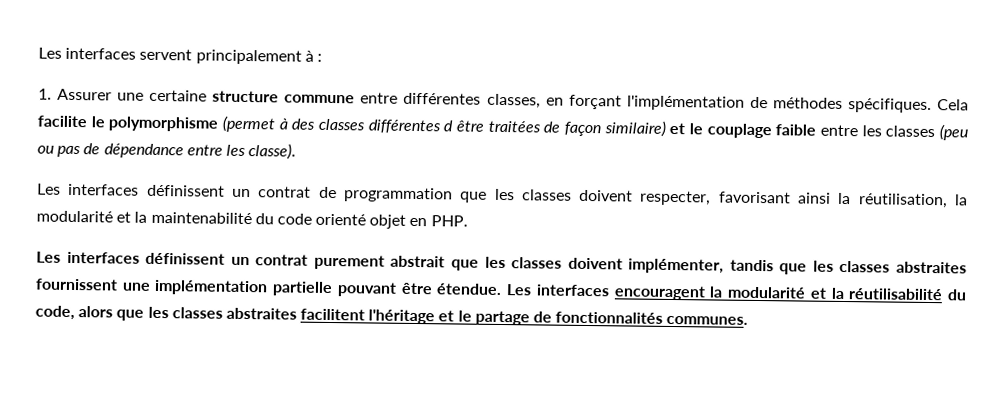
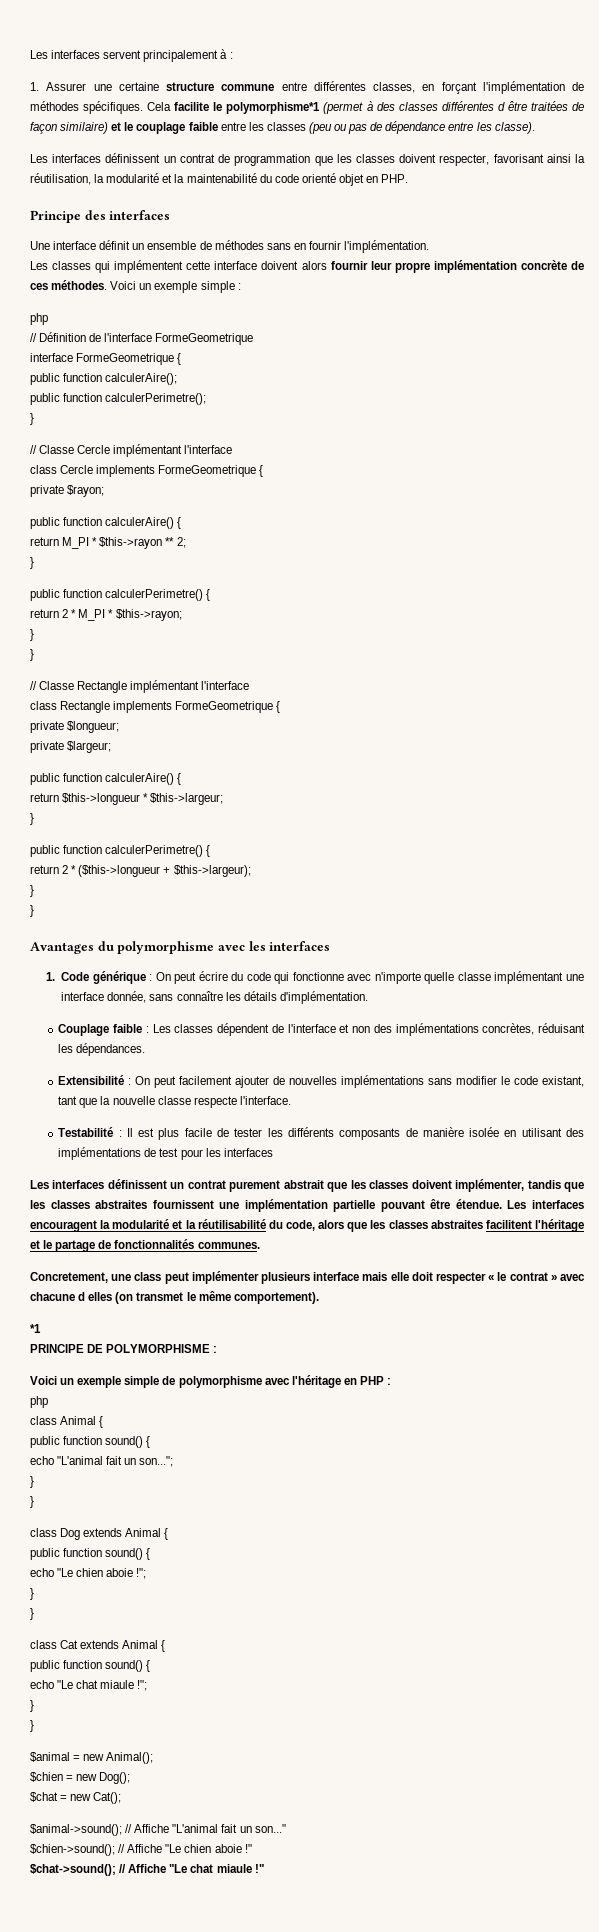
- Cela facilite le polymorphisme (permet à des classes différentes d être traitées de façon similaire) et le couplage faible entre les classes (peu ou pas de dépendance entre les classe).
+ Cela facilite le polymorphisme*1 (permet à des classes différentes d être traitées de façon similaire) et le couplage faible entre les classes (peu ou pas de dépendance entre les classe).
+ Principe des interfaces
+ Une interface définit un ensemble de méthodes sans en fournir l'implémentation.
+ Les classes qui implémentent cette interface doivent alors fournir leur propre implémentation concrète de ces méthodes. Voici un exemple simple :
+ php
+ // Définition de l'interface FormeGeometrique
+ interface FormeGeometrique {
+ public function calculerAire();
+ public function calculerPerimetre();
+ }
+ // Classe Cercle implémentant l'interface
+ class Cercle implements FormeGeometrique {
+ private $rayon;
+ public function calculerAire() {
+ return M_PI * $this->rayon ** 2;
+ }
+ public function calculerPerimetre() {
+ return 2 * M_PI * $this->rayon;
+ }
+ }
+ // Classe Rectangle implémentant l'interface
+ class Rectangle implements FormeGeometrique {
+ private $longueur;
+ private $largeur;
+ public function calculerAire() {
+ return $this->longueur * $this->largeur;
+ }
+ public function calculerPerimetre() {
+ return 2 * ($this->longueur + $this->largeur);
+ }
+ }
+ Avantages du polymorphisme avec les interfaces
+ 1. Code générique : On peut écrire du code qui fonctionne avec n'importe quelle classe implémentant une interface donnée, sans connaître les détails d'implémentation.
+ Couplage faible : Les classes dépendent de l'interface et non des implémentations concrètes, réduisant les dépendances.
+ Extensibilité : On peut facilement ajouter de nouvelles implémentations sans modifier le code existant, tant que la nouvelle classe respecte l'interface.
+ Testabilité : Il est plus facile de tester les différents composants de manière isolée en utilisant des implémentations de test pour les interfaces
+ Concretement, une class peut implémenter plusieurs interface mais elle doit respecter « le contrat » avec chacune d elles (on transmet le même comportement).
+ *1
+ PRINCIPE DE POLYMORPHISME :
+ Voici un exemple simple de polymorphisme avec l'héritage en PHP :
+ php
+ class Animal {
+ public function sound() {
+ echo "L'animal fait un son...";
+ }
+ }
+ class Dog extends Animal {
+ public function sound() {
+ echo "Le chien aboie !";
+ }
+ }
+ class Cat extends Animal {
+ public function sound() {
+ echo "Le chat miaule !";
+ }
+ }
+ $animal = new Animal();
+ $chien = new Dog();
+ $chat = new Cat();
+ $animal->sound(); // Affiche "L'animal fait un son..."
+ $chien->sound(); // Affiche "Le chien aboie !"
+ $chat->sound(); // Affiche "Le chat miaule !"

